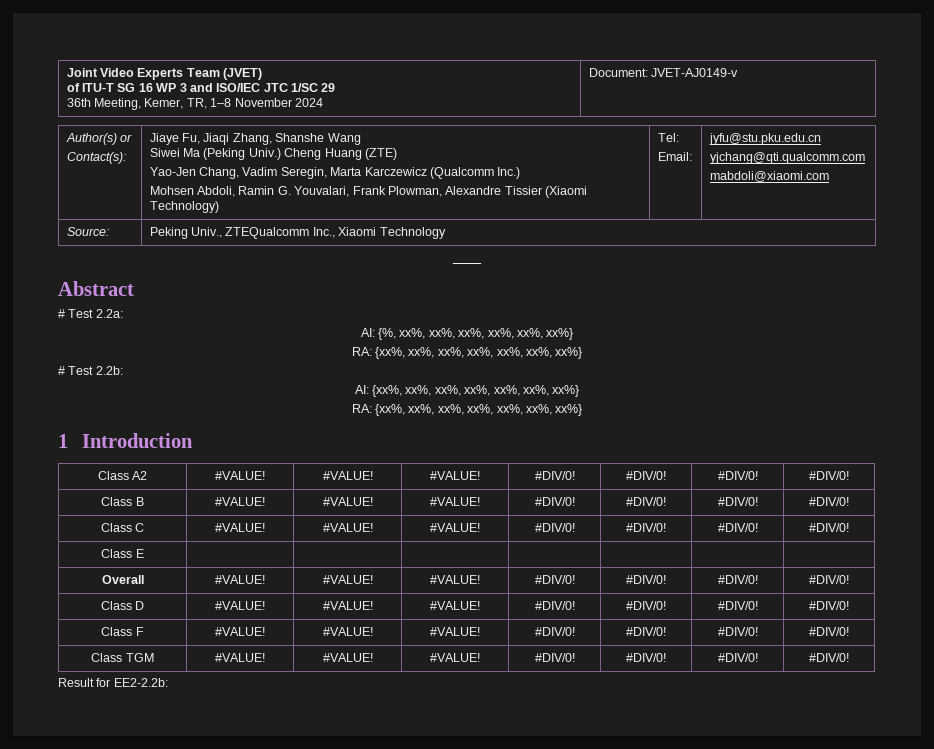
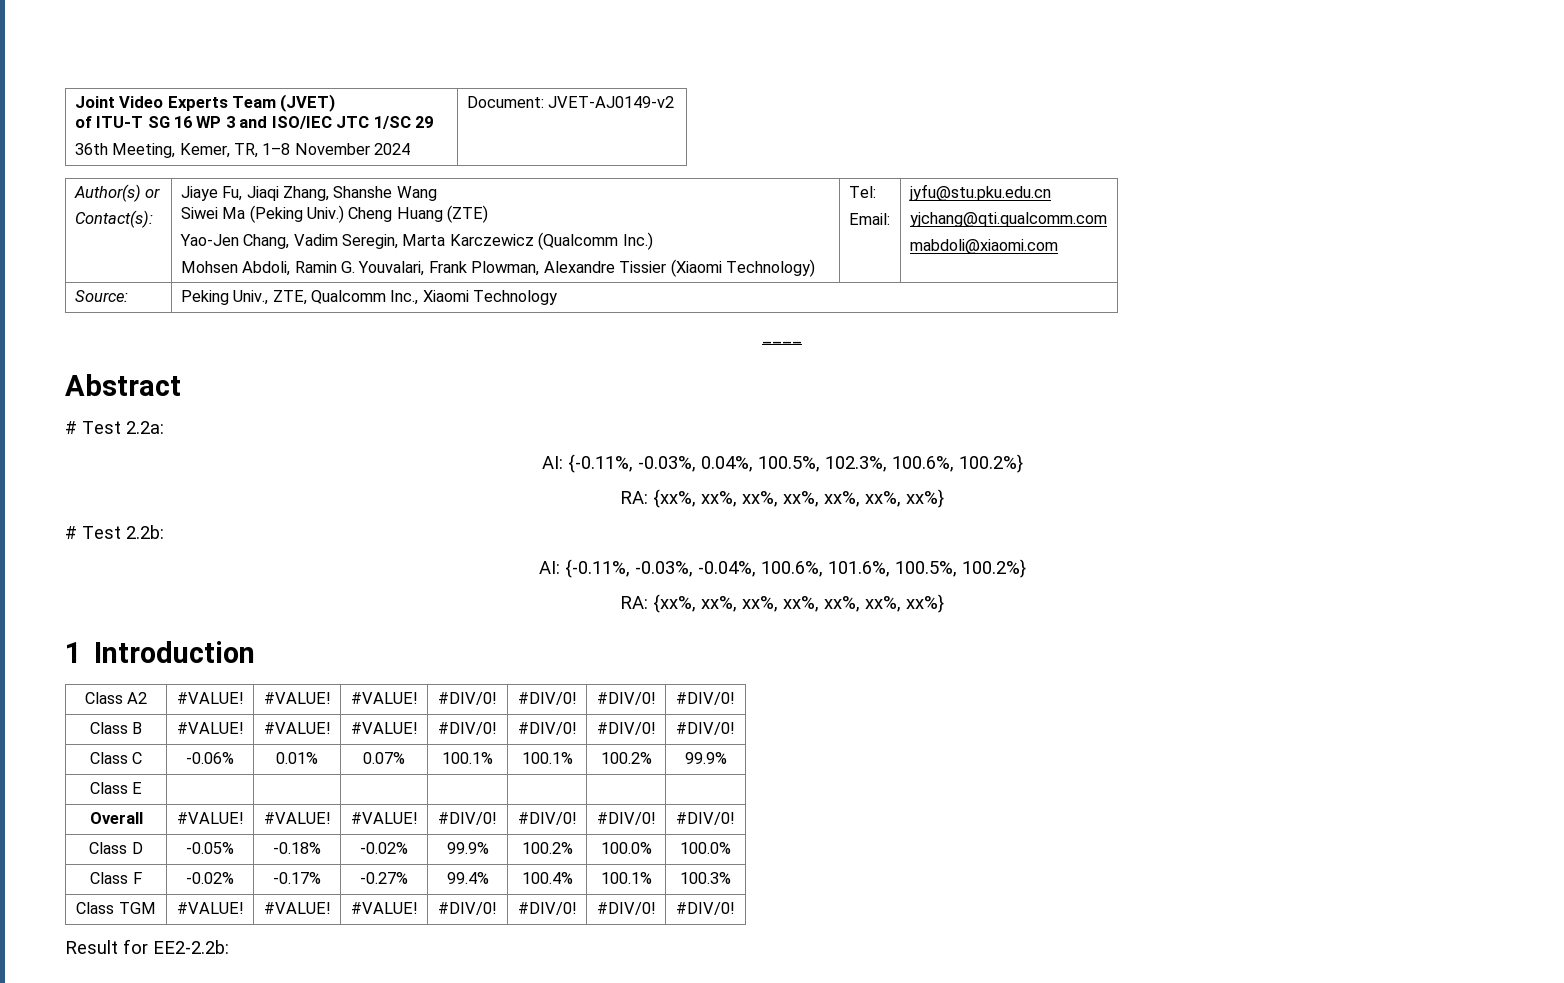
  Joint Video Experts Team (JVET)
  of ITU-T SG 16 WP 3 and ISO/IEC JTC 1/SC 29
- 36th Meeting, Kemer, TR, 1–8 November 2024 | Document: JVET-AJ0149-v
+ 36th Meeting, Kemer, TR, 1–8 November 2024 | Document: JVET-AJ0149-v2
- Source: | Peking Univ., ZTEQualcomm Inc., Xiaomi Technology
+ Source: | Peking Univ., ZTE, Qualcomm Inc., Xiaomi Technology
- AI: {%, xx%, xx%, xx%, xx%, xx%, xx%}
+ AI: {-0.11%, -0.03%, 0.04%, 100.5%, 102.3%, 100.6%, 100.2%}
- AI: {xx%, xx%, xx%, xx%, xx%, xx%, xx%}
+ AI: {-0.11%, -0.03%, -0.04%, 100.6%, 101.6%, 100.5%, 100.2%}
- Class C | #VALUE! | #VALUE! | #VALUE! | #DIV/0! | #DIV/0! | #DIV/0! | #DIV/0!
+ Class C | -0.06% | 0.01% | 0.07% | 100.1% | 100.1% | 100.2% | 99.9%
- Class D | #VALUE! | #VALUE! | #VALUE! | #DIV/0! | #DIV/0! | #DIV/0! | #DIV/0!
- Class F | #VALUE! | #VALUE! | #VALUE! | #DIV/0! | #DIV/0! | #DIV/0! | #DIV/0!
+ Class D | -0.05% | -0.18% | -0.02% | 99.9% | 100.2% | 100.0% | 100.0%
+ Class F | -0.02% | -0.17% | -0.27% | 99.4% | 100.4% | 100.1% | 100.3%

